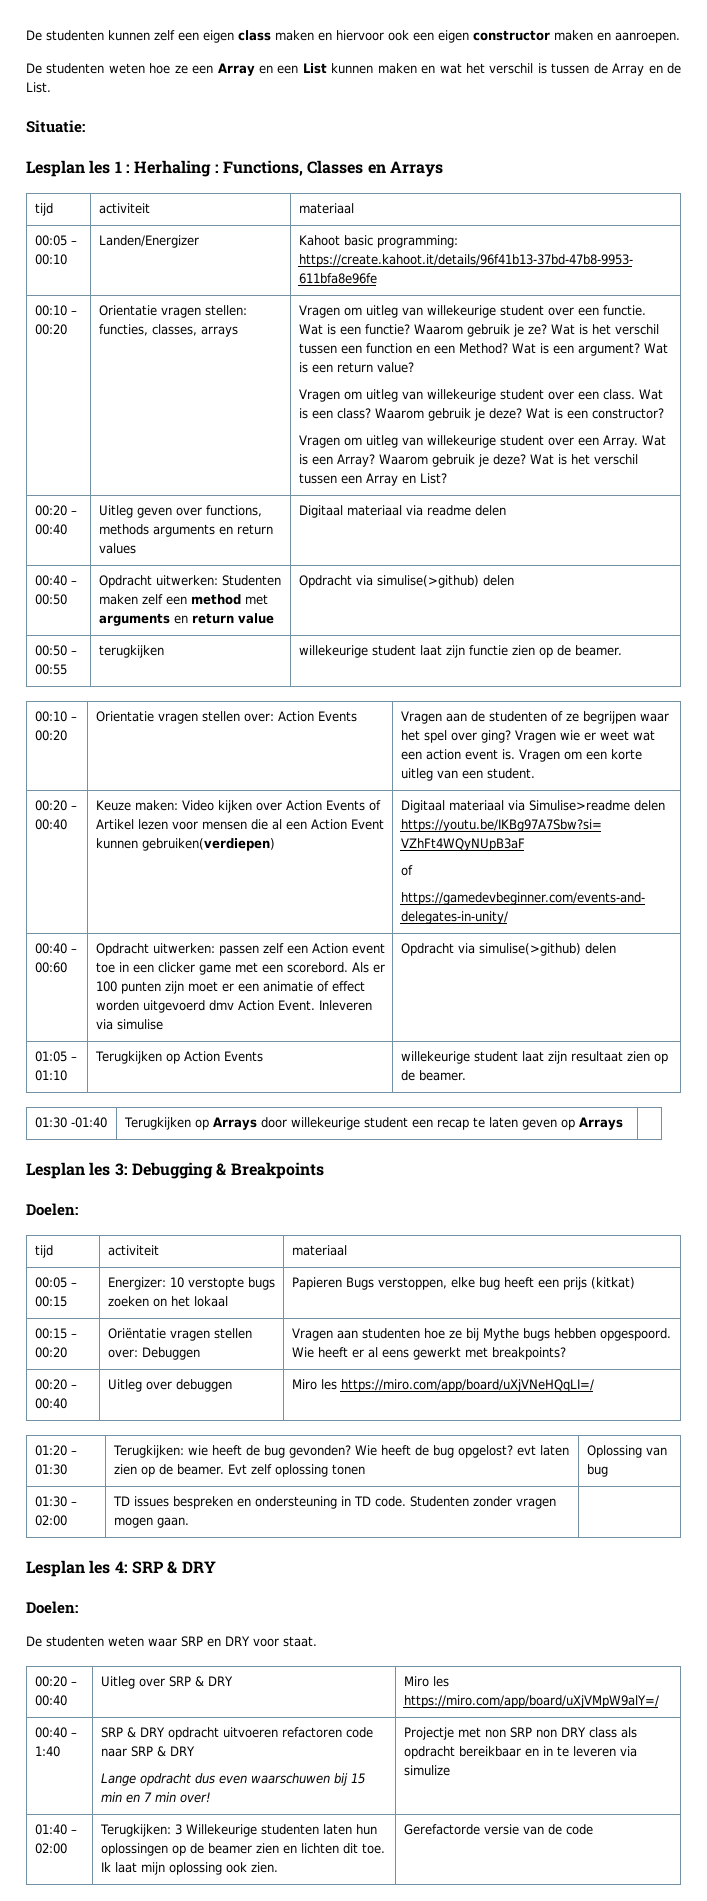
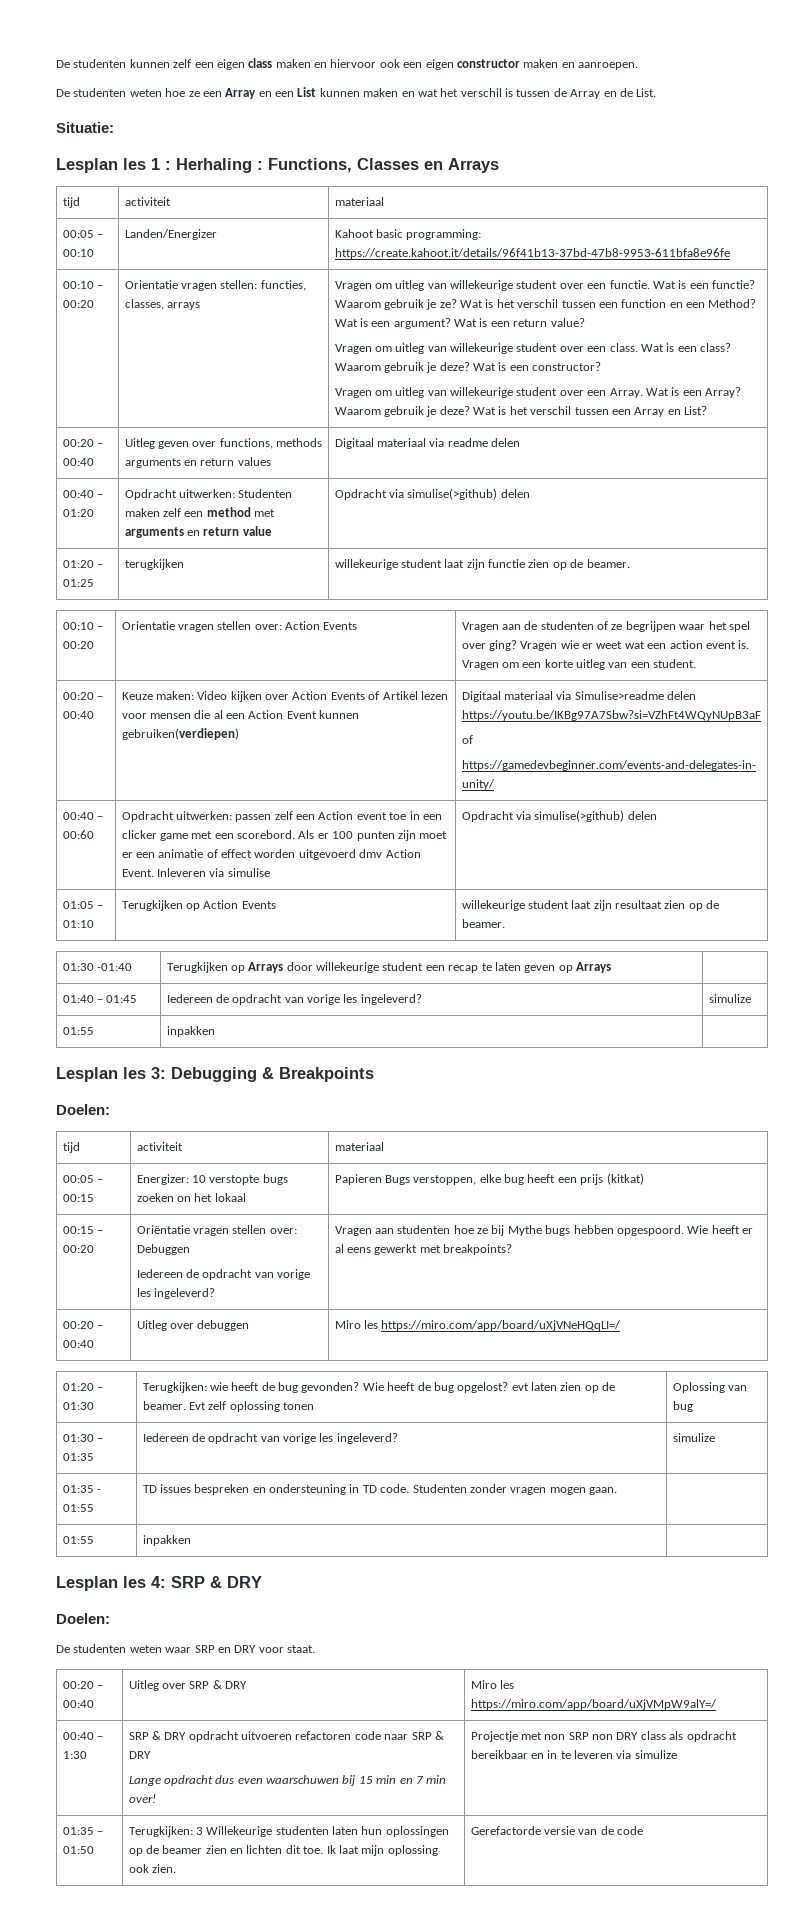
- 00:40 – 00:50 | Opdracht uitwerken: Studenten maken zelf een method met arguments en return value | Opdracht via simulise(>github) delen
+ 00:40 – 01:20 | Opdracht uitwerken: Studenten maken zelf een method met arguments en return value | Opdracht via simulise(>github) delen
- 00:50 – 00:55 | terugkijken | willekeurige student laat zijn functie zien op de beamer.
+ 01:20 – 01:25 | terugkijken | willekeurige student laat zijn functie zien op de beamer.
+ 01:40 – 01:45 | Iedereen de opdracht van vorige les ingeleverd? | simulize
+ 01:55 | inpakken |
- 00:15 – 00:20 | Oriëntatie vragen stellen over: Debuggen | Vragen aan studenten hoe ze bij Mythe bugs hebben opgespoord. Wie heeft er al eens gewerkt met breakpoints?
+ 00:15 – 00:20 | Oriëntatie vragen stellen over: Debuggen
+ Iedereen de opdracht van vorige les ingeleverd? | Vragen aan studenten hoe ze bij Mythe bugs hebben opgespoord. Wie heeft er al eens gewerkt met breakpoints?
- 01:30 – 02:00 | TD issues bespreken en ondersteuning in TD code. Studenten zonder vragen mogen gaan. |
+ 01:30 – 01:35 | Iedereen de opdracht van vorige les ingeleverd? | simulize
+ 01:35 - 01:55 | TD issues bespreken en ondersteuning in TD code. Studenten zonder vragen mogen gaan. |
+ 01:55 | inpakken |
- 00:40 – 1:40
+ 00:40 – 1:30
- 01:40 – 02:00 | Terugkijken: 3 Willekeurige studenten laten hun oplossingen op de beamer zien en lichten dit toe. Ik laat mijn oplossing ook zien. | Gerefactorde versie van de code
+ 01:35 – 01:50 | Terugkijken: 3 Willekeurige studenten laten hun oplossingen op de beamer zien en lichten dit toe. Ik laat mijn oplossing ook zien. | Gerefactorde versie van de code

